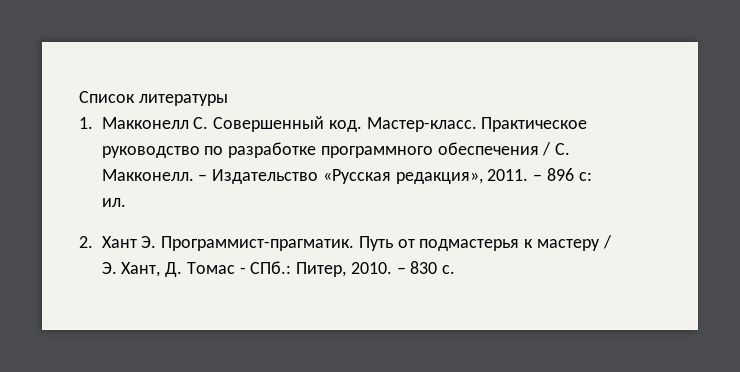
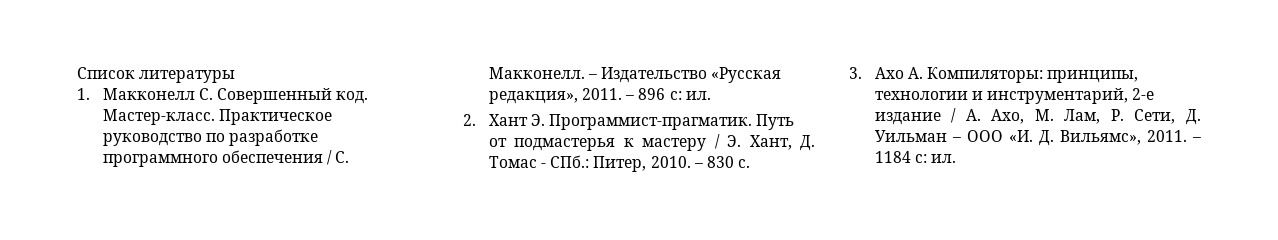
+ 3. Ахо А. Компиляторы: принципы, технологии и инструментарий, 2-е издание / А. Ахо, М. Лам, Р. Сети, Д. Уильман – ООО «И. Д. Вильямс», 2011. – 1184 с: ил.

